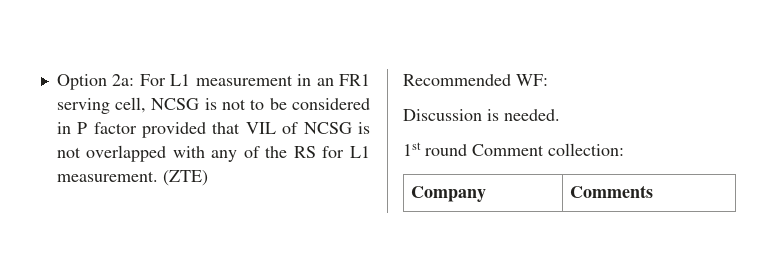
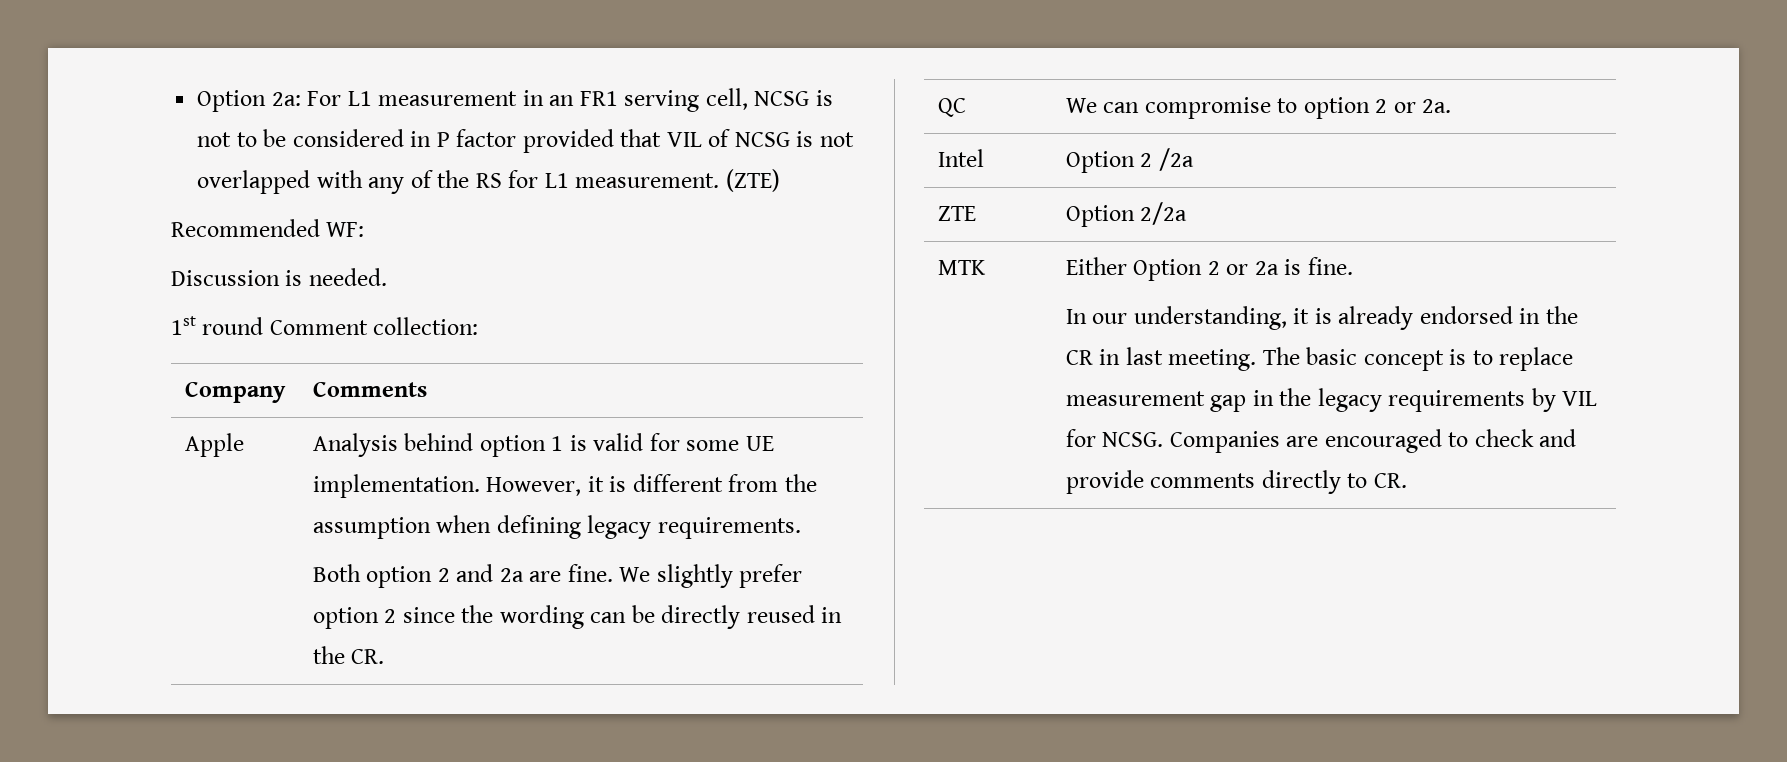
+ Apple | Analysis behind option 1 is valid for some UE implementation. However, it is different from the assumption when defining legacy requirements.
+ Both option 2 and 2a are fine. We slightly prefer option 2 since the wording can be directly reused in the CR.
+ QC | We can compromise to option 2 or 2a.
+ Intel | Option 2 /2a
+ ZTE | Option 2/2a
+ MTK | Either Option 2 or 2a is fine.
+ In our understanding, it is already endorsed in the CR in last meeting. The basic concept is to replace measurement gap in the legacy requirements by VIL for NCSG. Companies are encouraged to check and provide comments directly to CR.

